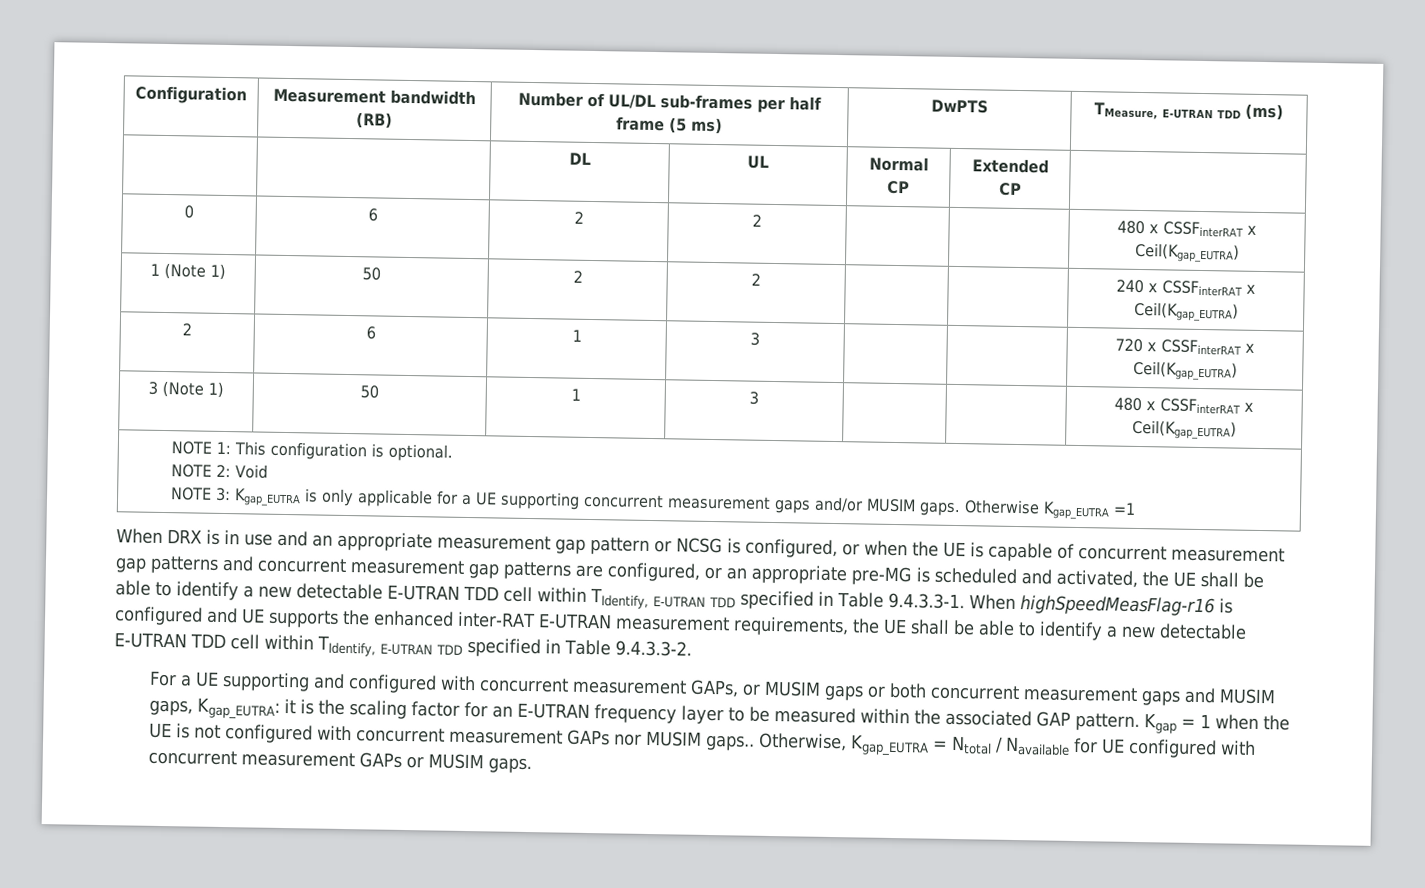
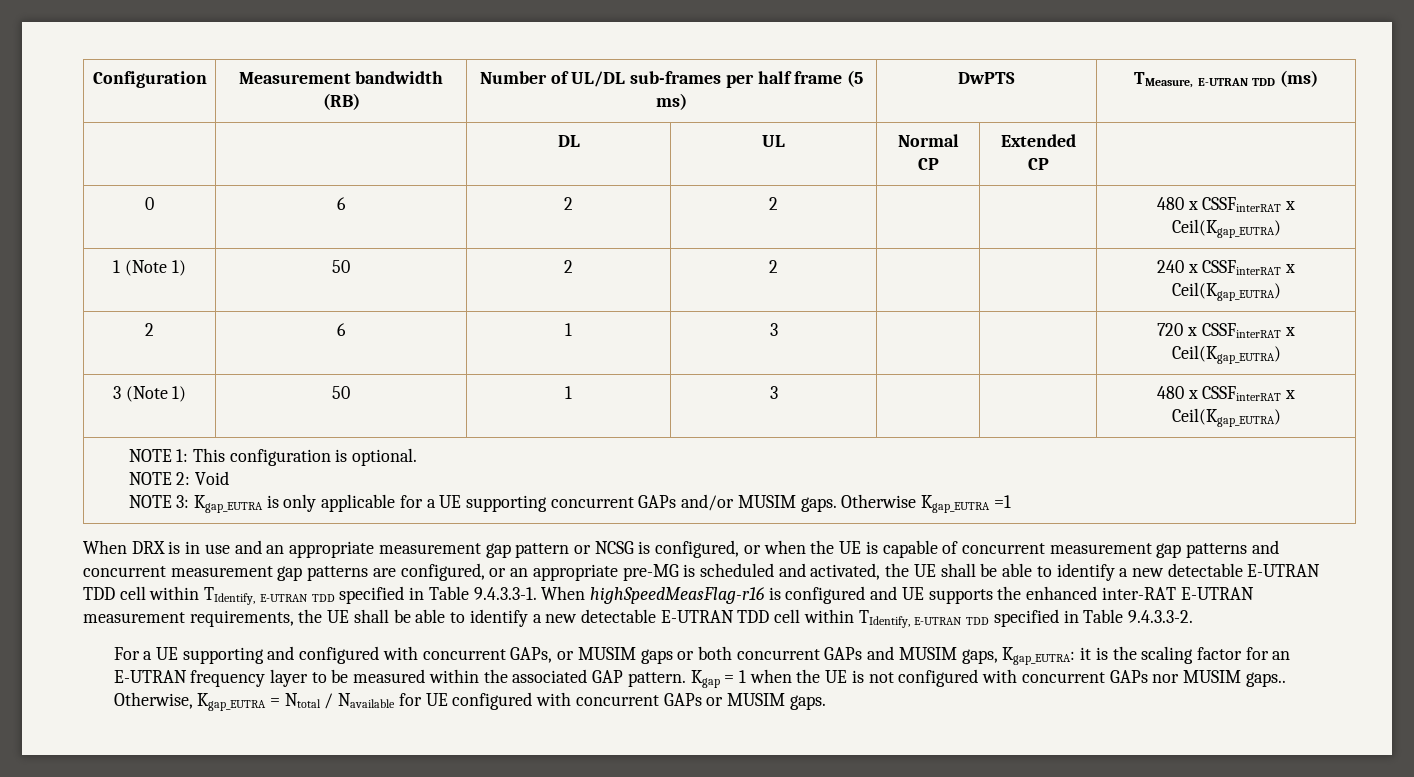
  NOTE 1: This configuration is optional.
  NOTE 2: Void
- NOTE 3: Kgap_EUTRA is only applicable for a UE supporting concurrent measurement gaps and/or MUSIM gaps. Otherwise Kgap_EUTRA =1
+ NOTE 3: Kgap_EUTRA is only applicable for a UE supporting concurrent GAPs and/or MUSIM gaps. Otherwise Kgap_EUTRA =1
- For a UE supporting and configured with concurrent measurement GAPs, or MUSIM gaps or both concurrent measurement gaps and MUSIM gaps, Kgap_EUTRA: it is the scaling factor for an E-UTRAN frequency layer to be measured within the associated GAP pattern.
+ For a UE supporting and configured with concurrent GAPs, or MUSIM gaps or both concurrent GAPs and MUSIM gaps, Kgap_EUTRA: it is the scaling factor for an E-UTRAN frequency layer to be measured within the associated GAP pattern.
- Kgap = 1 when the UE is not configured with concurrent measurement GAPs nor MUSIM gaps..
+ Kgap = 1 when the UE is not configured with concurrent GAPs nor MUSIM gaps..
- Otherwise, Kgap_EUTRA = Ntotal / Navailable for UE configured with concurrent measurement GAPs or MUSIM gaps.
+ Otherwise, Kgap_EUTRA = Ntotal / Navailable for UE configured with concurrent GAPs or MUSIM gaps.

